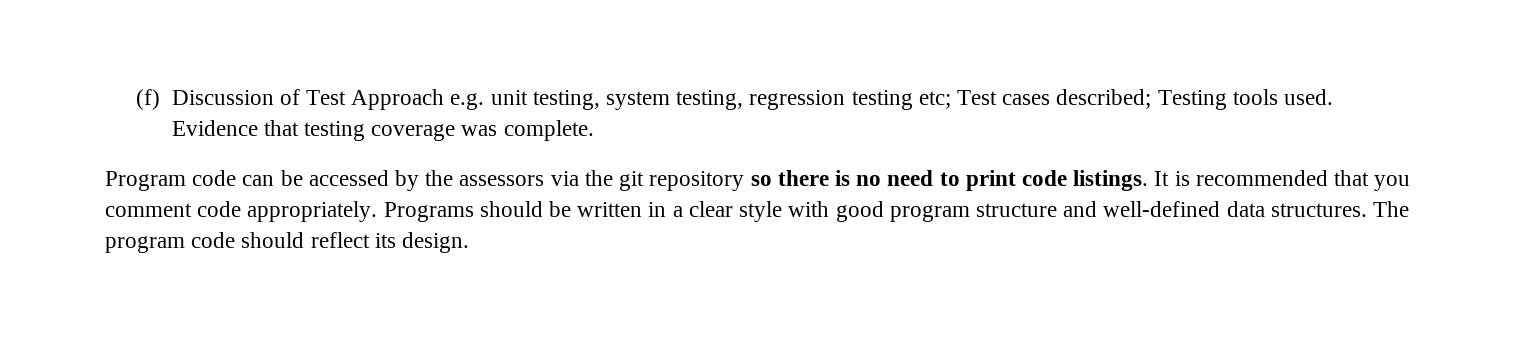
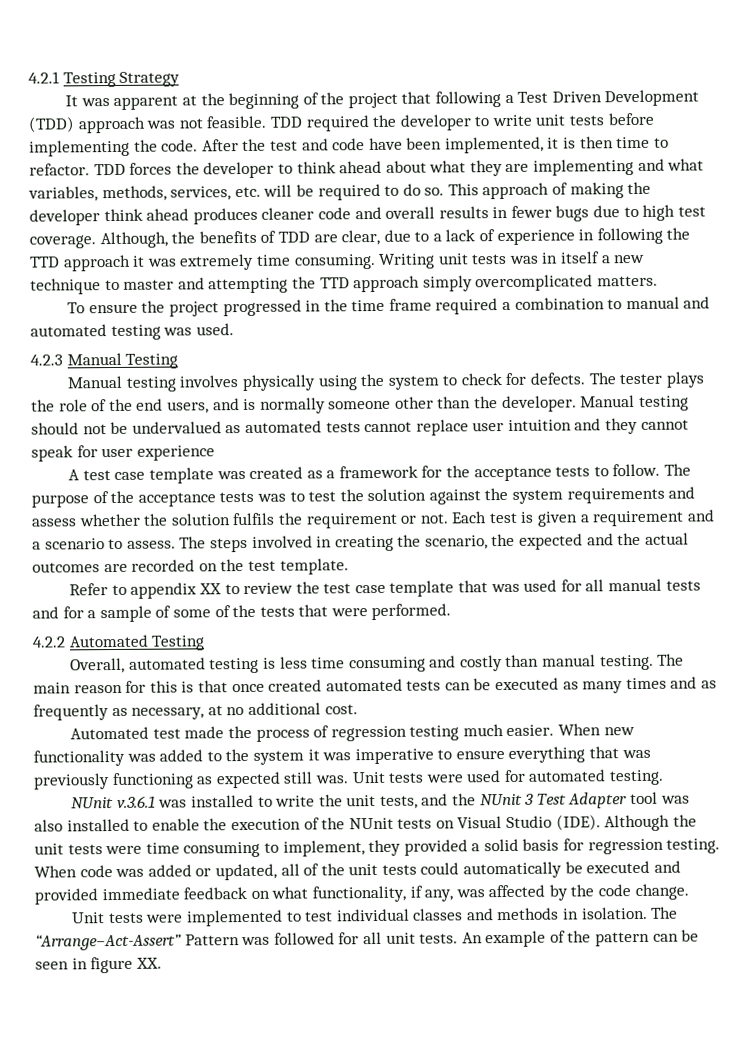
- (f) Discussion of Test Approach e.g. unit testing, system testing, regression testing etc; Test cases described; Testing tools used. Evidence that testing coverage was complete.
- Program code can be accessed by the assessors via the git repository so there is no need to print code listings. It is recommended that you comment code appropriately. Programs should be written in a clear style with good program structure and well-defined data structures. The program code should reflect its design.
+ 4.2.1 Testing Strategy
+ It was apparent at the beginning of the project that following a Test Driven Development (TDD) approach was not feasible. TDD required the developer to write unit tests before implementing the code. After the test and code have been implemented, it is then time to refactor. TDD forces the developer to think ahead about what they are implementing and what variables, methods, services, etc. will be required to do so. This approach of making the developer think ahead produces cleaner code and overall results in fewer bugs due to high test coverage. Although, the benefits of TDD are clear, due to a lack of experience in following the TTD approach it was extremely time consuming. Writing unit tests was in itself a new technique to master and attempting the TTD approach simply overcomplicated matters.
+ To ensure the project progressed in the time frame required a combination to manual and automated testing was used.
+ 4.2.3 Manual Testing
+ Manual testing involves physically using the system to check for defects. The tester plays the role of the end users, and is normally someone other than the developer. Manual testing should not be undervalued as automated tests cannot replace user intuition and they cannot speak for user experience
+ A test case template was created as a framework for the acceptance tests to follow. The purpose of the acceptance tests was to test the solution against the system requirements and assess whether the solution fulfils the requirement or not. Each test is given a requirement and a scenario to assess. The steps involved in creating the scenario, the expected and the actual outcomes are recorded on the test template.
+ Refer to appendix XX to review the test case template that was used for all manual tests and for a sample of some of the tests that were performed.
+ 4.2.2 Automated Testing
+ Overall, automated testing is less time consuming and costly than manual testing. The main reason for this is that once created automated tests can be executed as many times and as frequently as necessary, at no additional cost.
+ Automated test made the process of regression testing much easier. When new functionality was added to the system it was imperative to ensure everything that was previously functioning as expected still was. Unit tests were used for automated testing.
+ NUnit v.3.6.1 was installed to write the unit tests, and the NUnit 3 Test Adapter tool was also installed to enable the execution of the NUnit tests on Visual Studio (IDE). Although the unit tests were time consuming to implement, they provided a solid basis for regression testing. When code was added or updated, all of the unit tests could automatically be executed and provided immediate feedback on what functionality, if any, was affected by the code change.
+ Unit tests were implemented to test individual classes and methods in isolation. The “Arrange–Act-Assert” Pattern was followed for all unit tests. An example of the pattern can be seen in figure XX.

